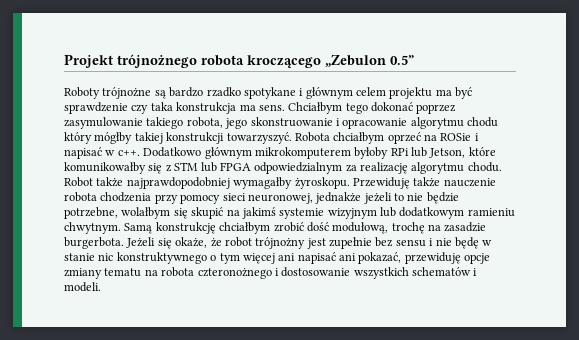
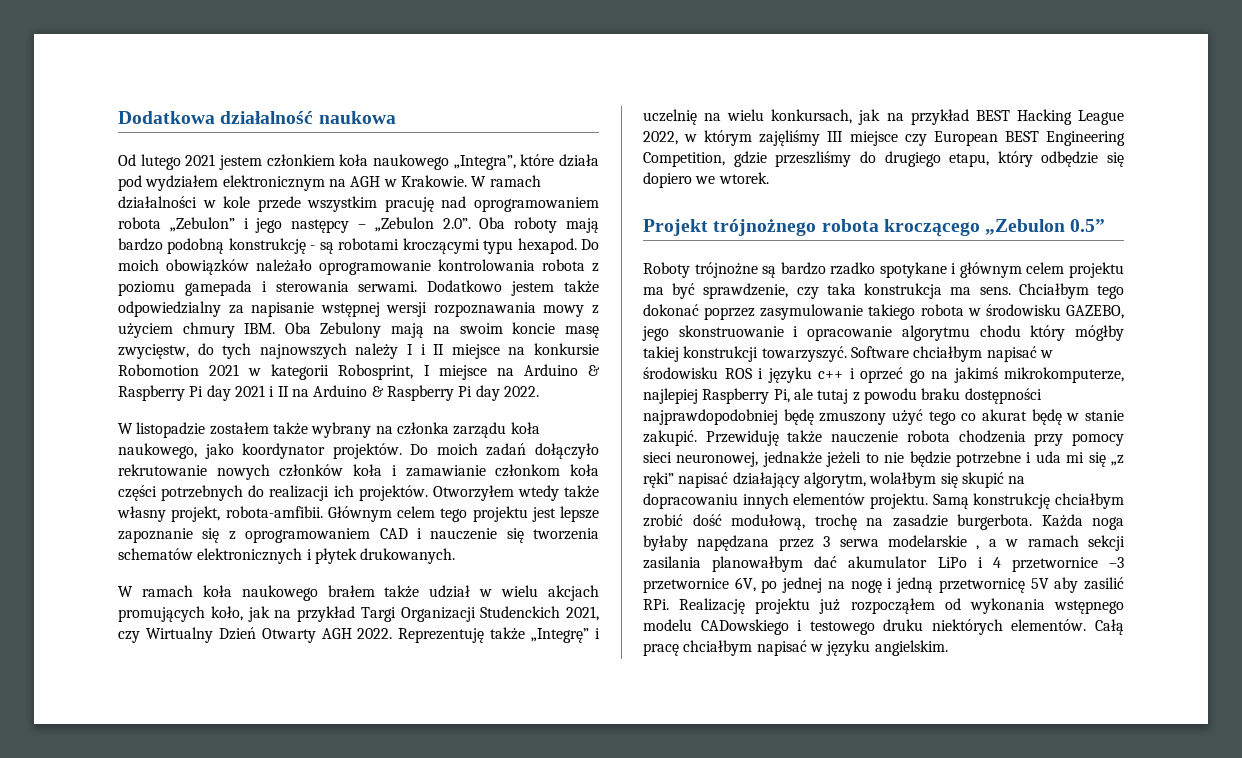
+ Dodatkowa działalność naukowa
+ Od lutego 2021 jestem członkiem koła naukowego „Integra”, które działa pod wydziałem elektronicznym na AGH w Krakowie. W ramach działalności w kole przede wszystkim pracuję nad oprogramowaniem robota „Zebulon” i jego następcy – „Zebulon 2.0”. Oba roboty mają bardzo podobną konstrukcję - są robotami kroczącymi typu hexapod. Do moich obowiązków należało oprogramowanie kontrolowania robota z poziomu gamepada i sterowania serwami. Dodatkowo jestem także odpowiedzialny za napisanie wstępnej wersji rozpoznawania mowy z użyciem chmury IBM. Oba Zebulony mają na swoim koncie masę zwycięstw, do tych najnowszych należy I i II miejsce na konkursie Robomotion 2021 w kategorii Robosprint, I miejsce na Arduino & Raspberry Pi day 2021 i II na Arduino & Raspberry Pi day 2022.
+ W listopadzie zostałem także wybrany na członka zarządu koła naukowego, jako koordynator projektów. Do moich zadań dołączyło rekrutowanie nowych członków koła i zamawianie członkom koła części potrzebnych do realizacji ich projektów. Otworzyłem wtedy także własny projekt, robota-amfibii. Głównym celem tego projektu jest lepsze zapoznanie się z oprogramowaniem CAD i nauczenie się tworzenia schematów elektronicznych i płytek drukowanych.
+ W ramach koła naukowego brałem także udział w wielu akcjach promujących koło, jak na przykład Targi Organizacji Studenckich 2021, czy Wirtualny Dzień Otwarty AGH 2022. Reprezentuję także „Integrę” i uczelnię na wielu konkursach, jak na przykład BEST Hacking League 2022, w którym zajęliśmy III miejsce czy European BEST Engineering Competition, gdzie przeszliśmy do drugiego etapu, który odbędzie się dopiero we wtorek.
- Roboty trójnożne są bardzo rzadko spotykane i głównym celem projektu ma być sprawdzenie czy taka konstrukcja ma sens.
+ Roboty trójnożne są bardzo rzadko spotykane i głównym celem projektu ma być sprawdzenie, czy taka konstrukcja ma sens.
- Chciałbym tego dokonać poprzez zasymulowanie takiego robota, jego skonstruowanie i opracowanie algorytmu chodu który mógłby takiej konstrukcji towarzyszyć.
+ Chciałbym tego dokonać poprzez zasymulowanie takiego robota w środowisku GAZEBO, jego skonstruowanie i opracowanie algorytmu chodu który mógłby takiej konstrukcji towarzyszyć.
- Robota chciałbym oprzeć na ROSie i napisać w c++. Dodatkowo głównym mikrokomputerem byłoby RPi lub Jetson, które komunikowałby się z STM lub FPGA odpowiedzialnym za realizację algorytmu chodu. Robot także najprawdopodobniej wymagałby żyroskopu.
+ Software chciałbym napisać w środowisku ROS i języku c++ i oprzeć go na jakimś mikrokomputerze, najlepiej Raspberry Pi, ale tutaj z powodu braku dostępności najprawdopodobniej będę zmuszony użyć tego co akurat będę w stanie zakupić.
- Przewiduję także nauczenie robota chodzenia przy pomocy sieci neuronowej, jednakże jeżeli to nie będzie potrzebne, wolałbym się skupić na jakimś systemie wizyjnym lub dodatkowym ramieniu chwytnym.
+ Przewiduję także nauczenie robota chodzenia przy pomocy sieci neuronowej, jednakże jeżeli to nie będzie potrzebne i uda mi się „z ręki” napisać działający algorytm, wolałbym się skupić na dopracowaniu innych elementów projektu.
- Jeżeli się okaże, że robot trójnożny jest zupełnie bez sensu i nie będę w stanie nic konstruktywnego o tym więcej ani napisać ani pokazać, przewiduję opcje zmiany tematu na robota czteronożnego i dostosowanie wszystkich schematów i modeli.
+ Każda noga byłaby napędzana przez 3 serwa modelarskie , a w ramach sekcji zasilania planowałbym dać akumulator LiPo i 4 przetwornice –3 przetwornice 6V, po jednej na nogę i jedną przetwornicę 5V aby zasilić RPi. Realizację projektu już rozpocząłem od wykonania wstępnego modelu CADowskiego i testowego druku niektórych elementów. Całą pracę chciałbym napisać w języku angielskim.

